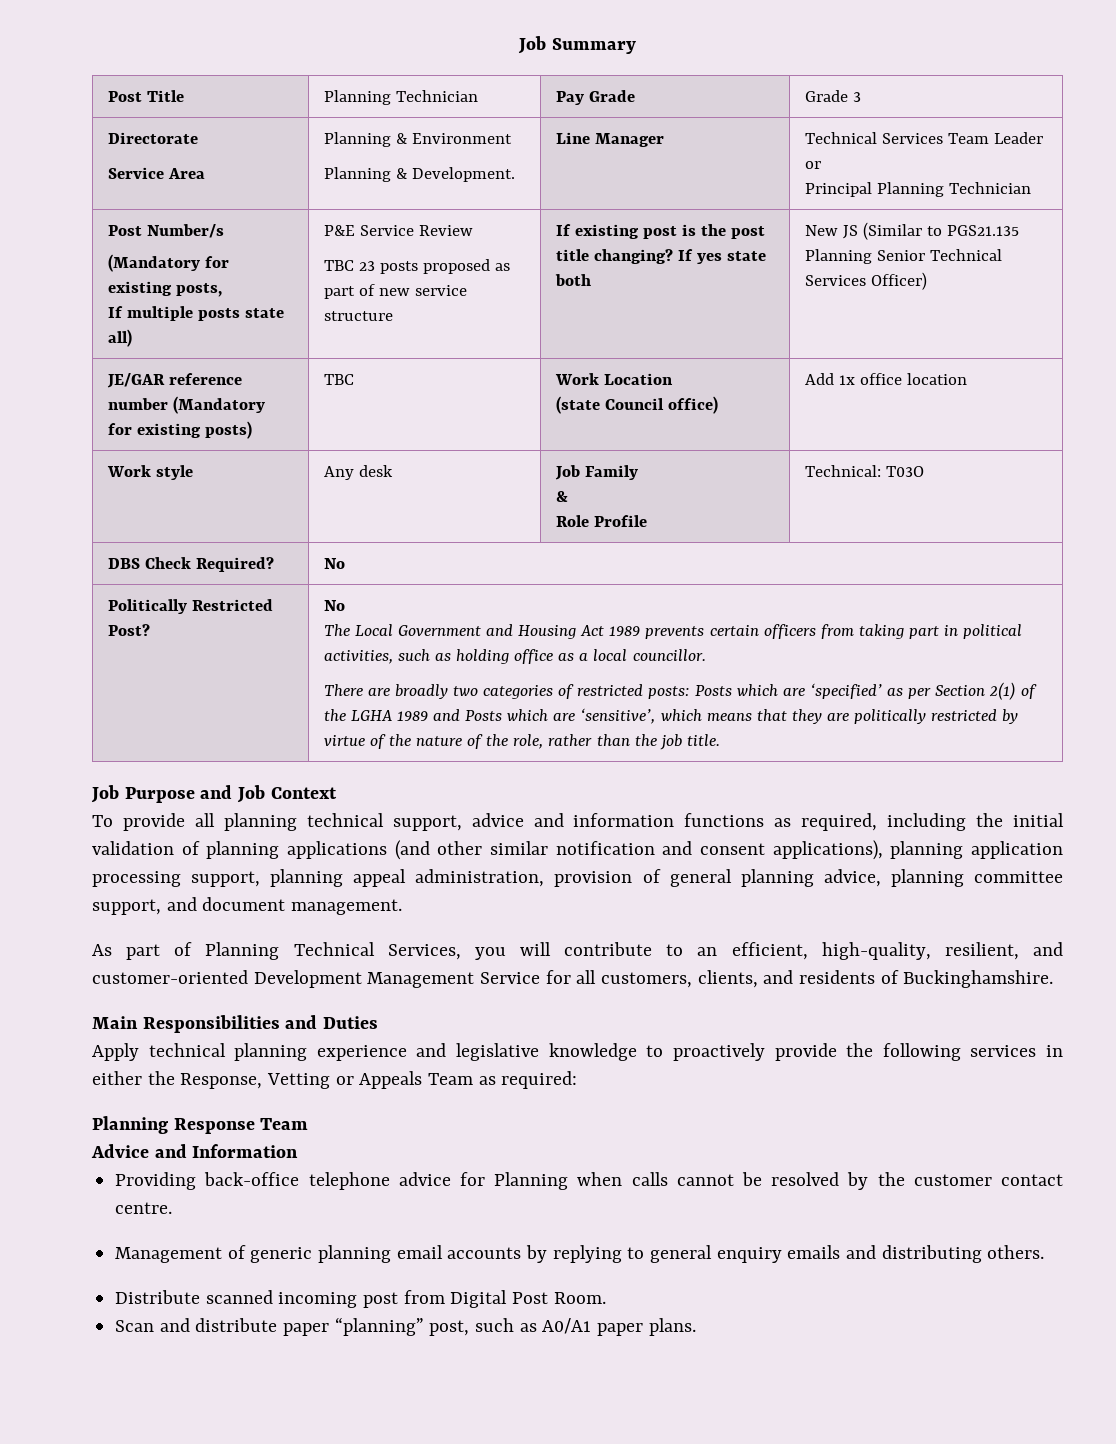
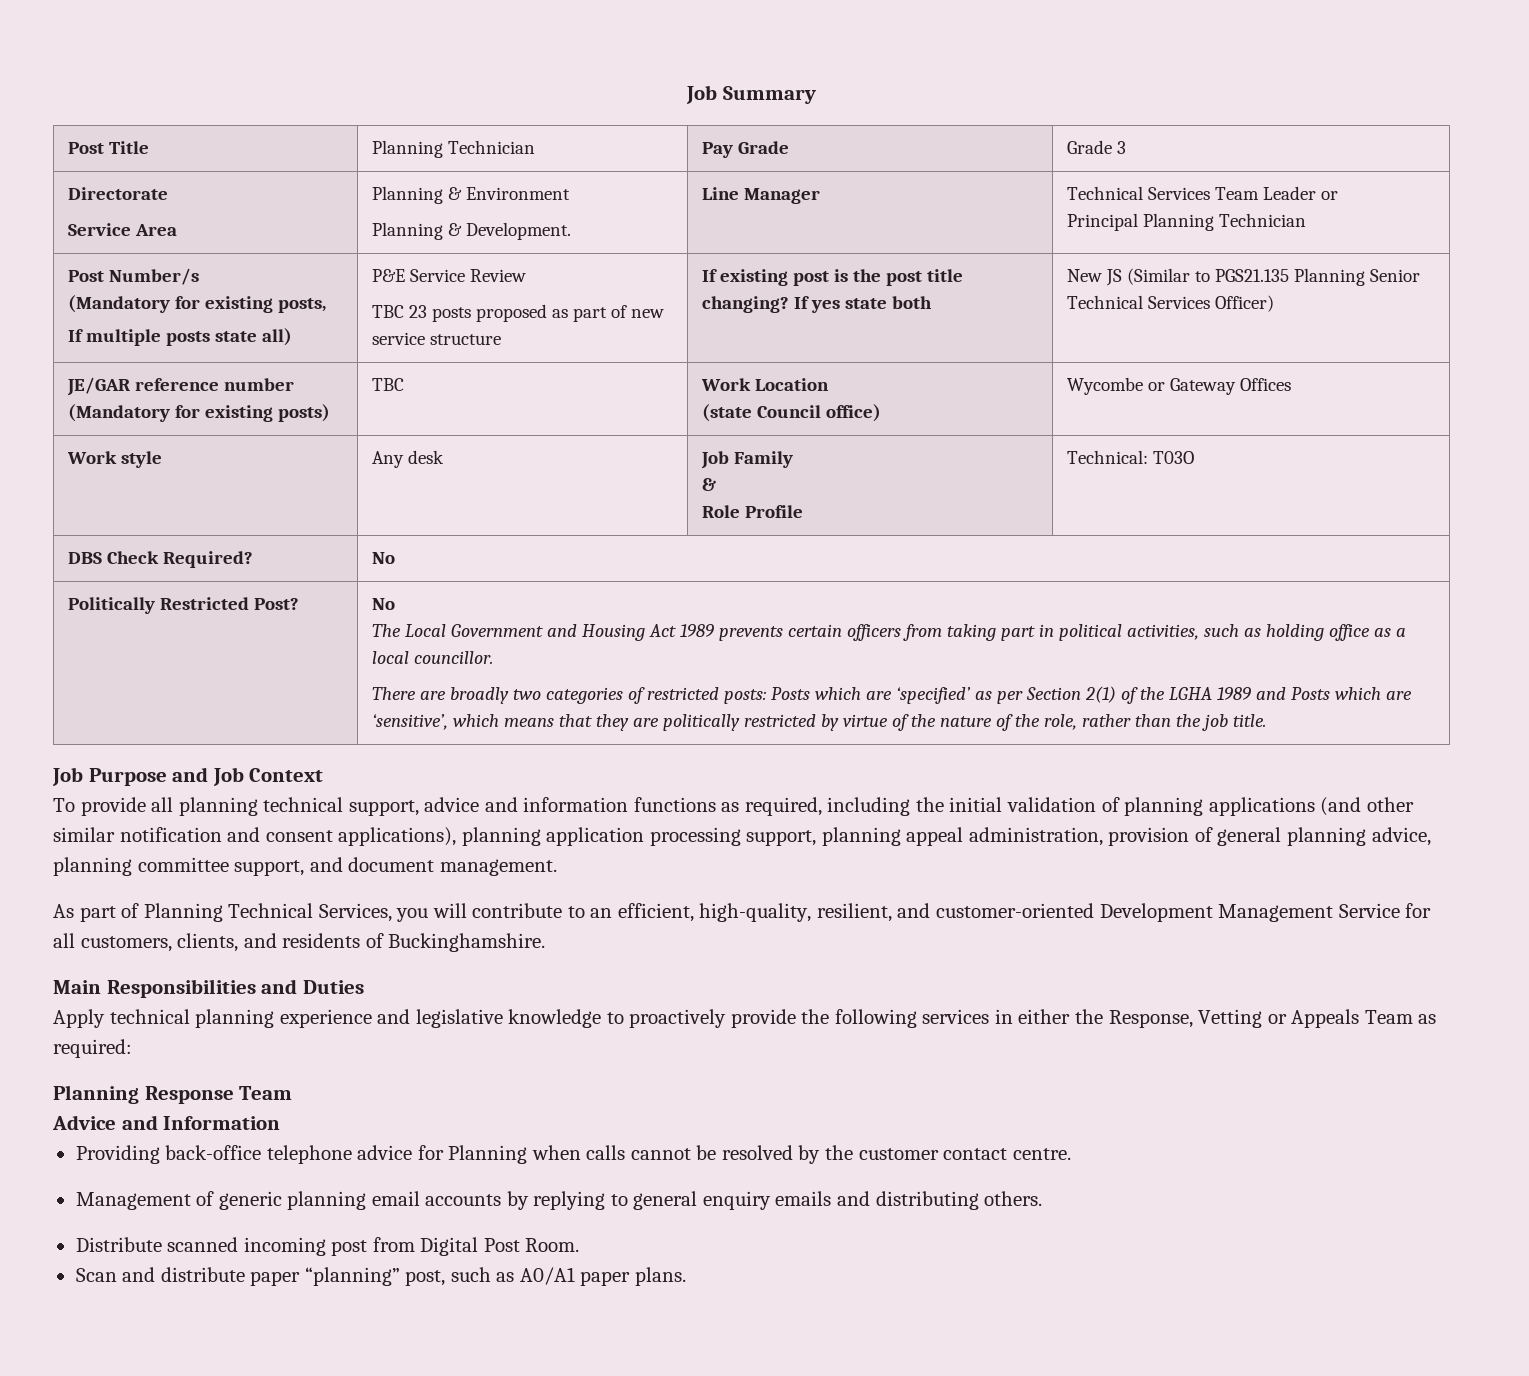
  JE/GAR reference number (Mandatory for existing posts) | TBC | Work Location
- (state Council office) | Add 1x office location
+ (state Council office) | Wycombe or Gateway Offices

